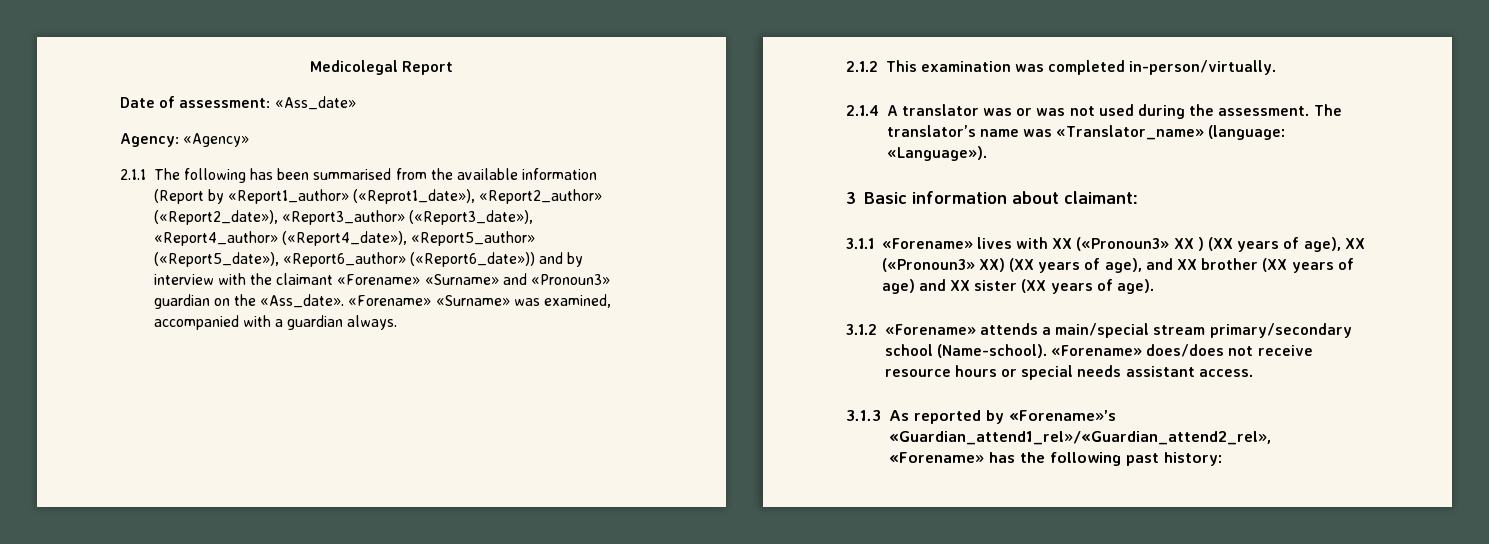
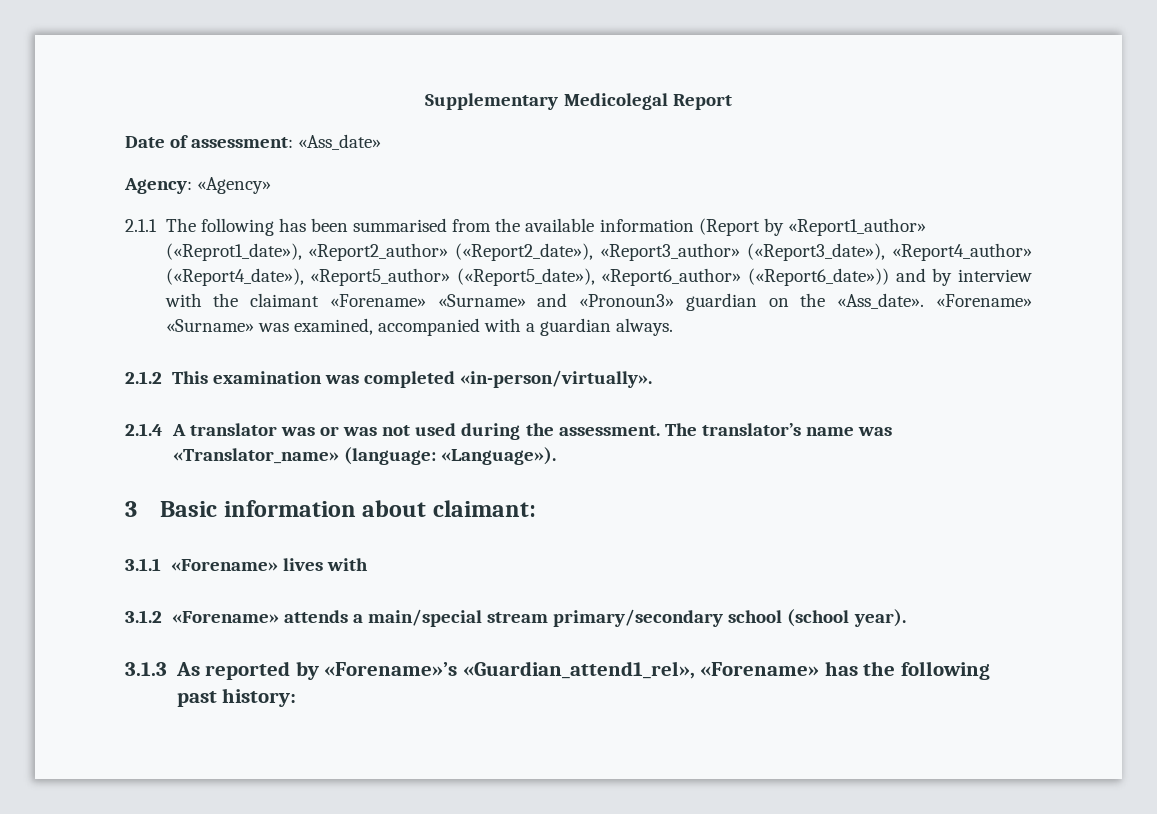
- Medicolegal Report
+ Supplementary Medicolegal Report
- 2.1.2 This examination was completed in-person/virtually.
+ 2.1.2 This examination was completed «in-person/virtually».
- 3.1.1 «Forename» lives with XX («Pronoun3» XX ) (XX years of age), XX («Pronoun3» XX) (XX years of age), and XX brother (XX years of age) and XX sister (XX years of age).
+ 3.1.1 «Forename» lives with
- 3.1.2 «Forename» attends a main/special stream primary/secondary school (Name-school). «Forename» does/does not receive resource hours or special needs assistant access.
+ 3.1.2 «Forename» attends a main/special stream primary/secondary school (school year).
- 3.1.3 As reported by «Forename»’s «Guardian_attend1_rel»/«Guardian_attend2_rel», «Forename» has the following past history:
+ 3.1.3 As reported by «Forename»’s «Guardian_attend1_rel», «Forename» has the following past history:

